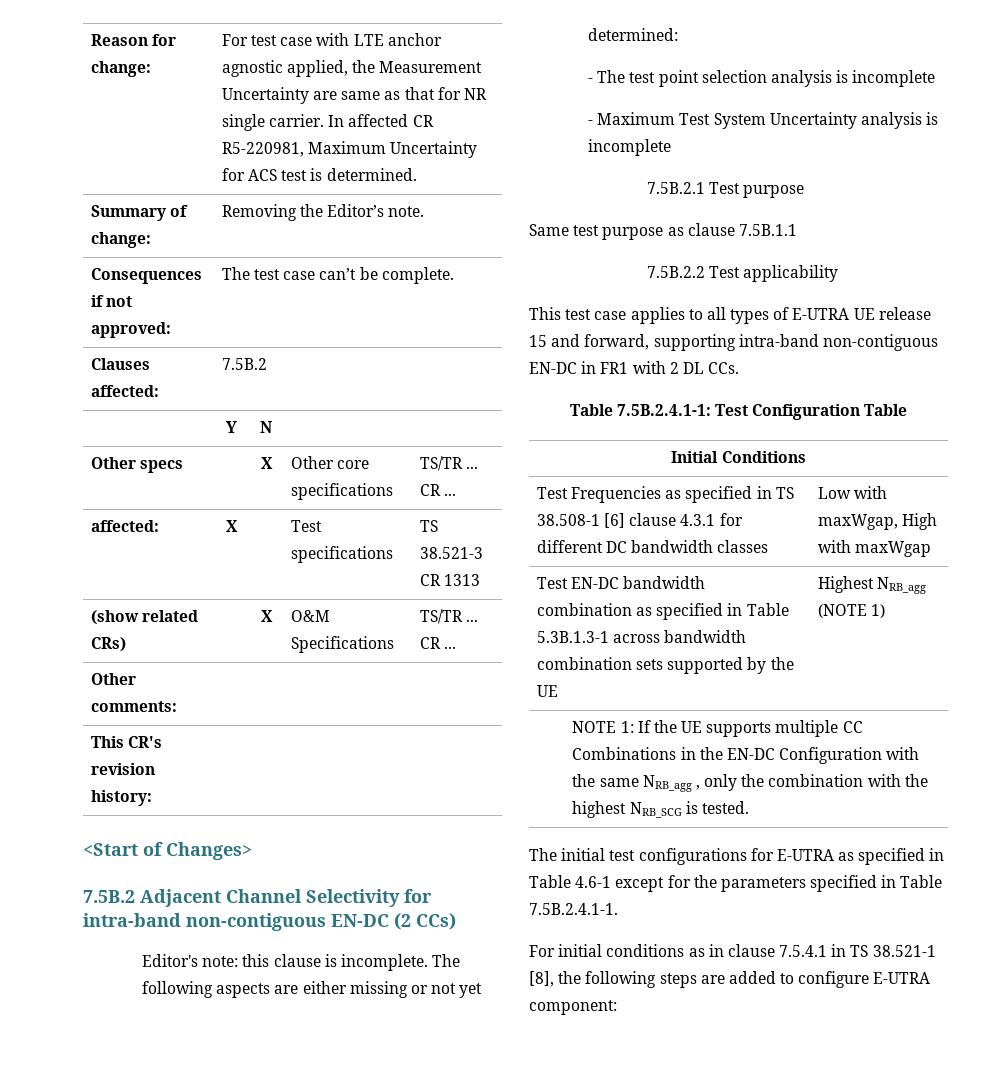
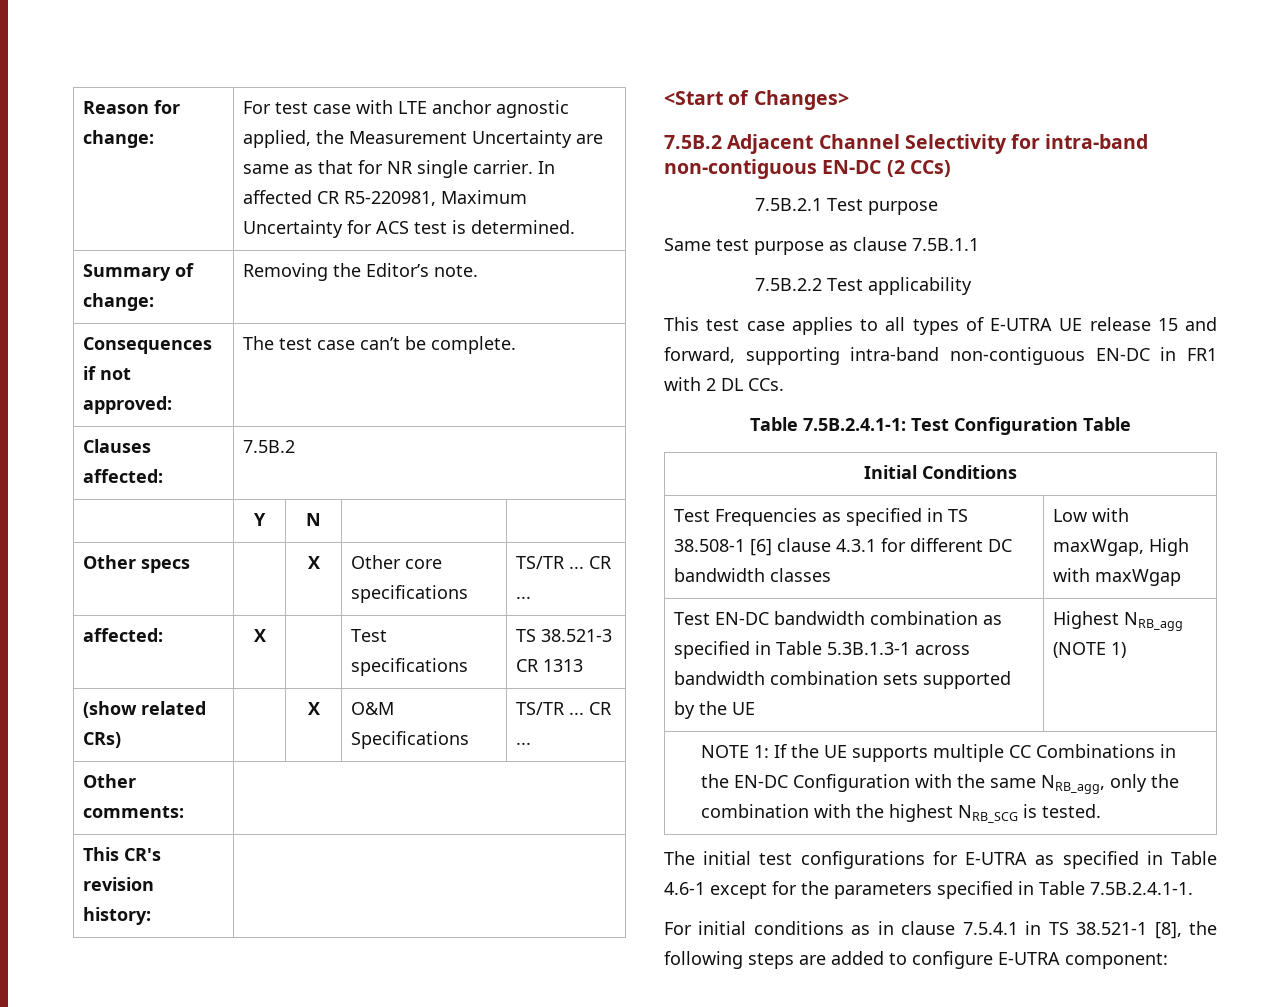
- Editor's note: this clause is incomplete. The following aspects are either missing or not yet determined:
- - The test point selection analysis is incomplete
- - Maximum Test System Uncertainty analysis is incomplete
- NOTE 1: If the UE supports multiple CC Combinations in the EN-DC Configuration with the same NRB_agg , only the combination with the highest NRB_SCG is tested.
+ NOTE 1: If the UE supports multiple CC Combinations in the EN-DC Configuration with the same NRB_agg, only the combination with the highest NRB_SCG is tested.

